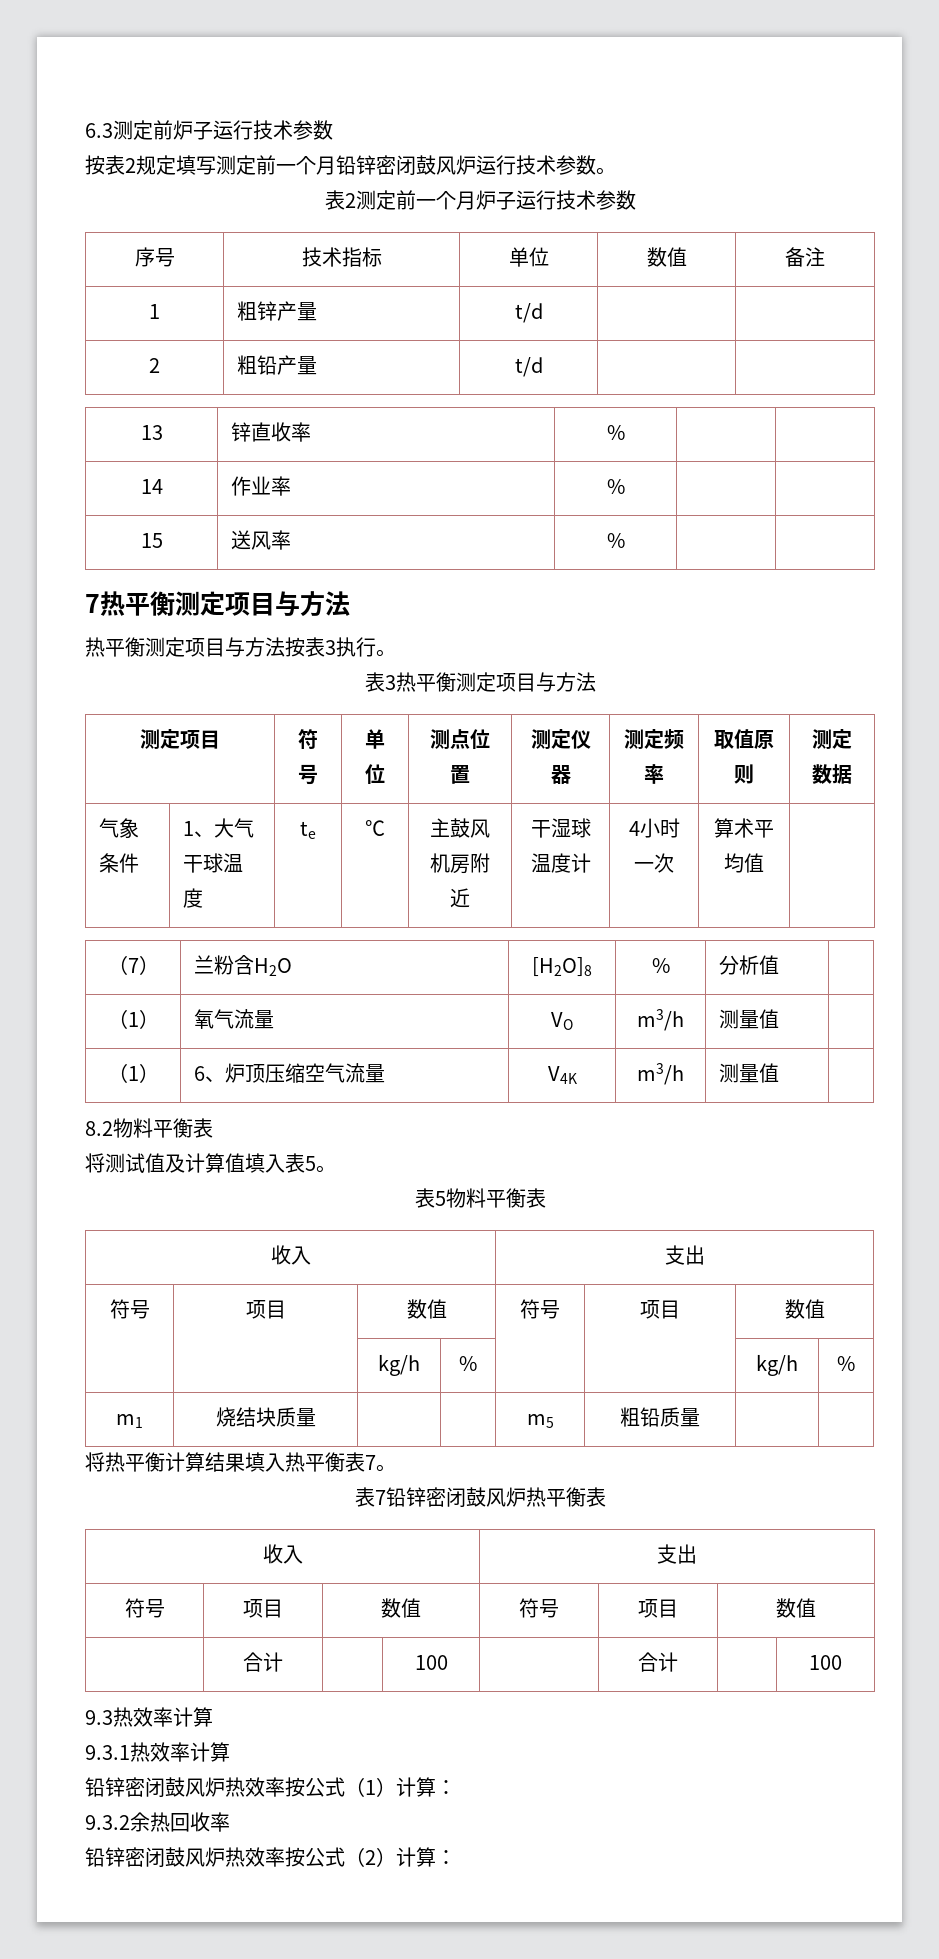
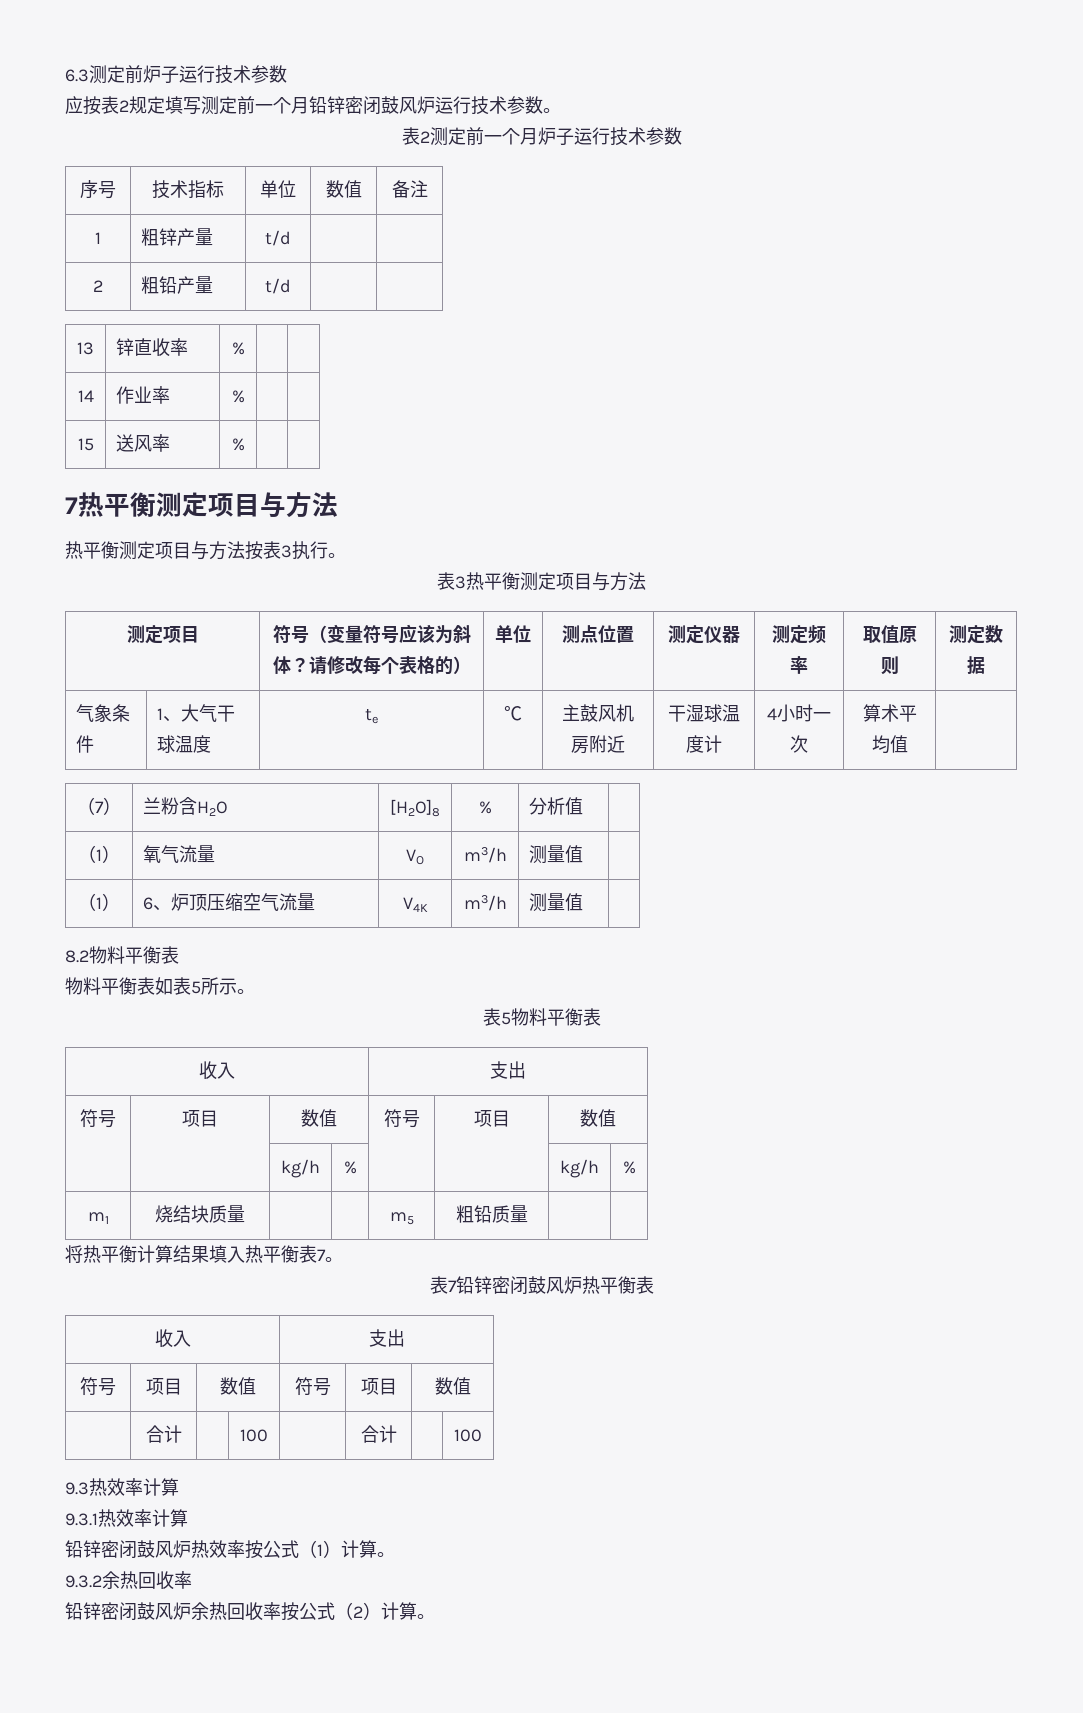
- 按表2规定填写测定前一个月铅锌密闭鼓风炉运行技术参数。
+ 应按表2规定填写测定前一个月铅锌密闭鼓风炉运行技术参数。
- 测定项目 | 符号 | 单位 | 测点位置 | 测定仪器 | 测定频率 | 取值原则 | 测定数据
+ 测定项目 | 符号（变量符号应该为斜体？请修改每个表格的） | 单位 | 测点位置 | 测定仪器 | 测定频率 | 取值原则 | 测定数据
- 将测试值及计算值填入表5。
+ 物料平衡表如表5所示。
- 铅锌密闭鼓风炉热效率按公式（1）计算：
+ 铅锌密闭鼓风炉热效率按公式（1）计算。
- 铅锌密闭鼓风炉热效率按公式（2）计算：
+ 铅锌密闭鼓风炉余热回收率按公式（2）计算。

